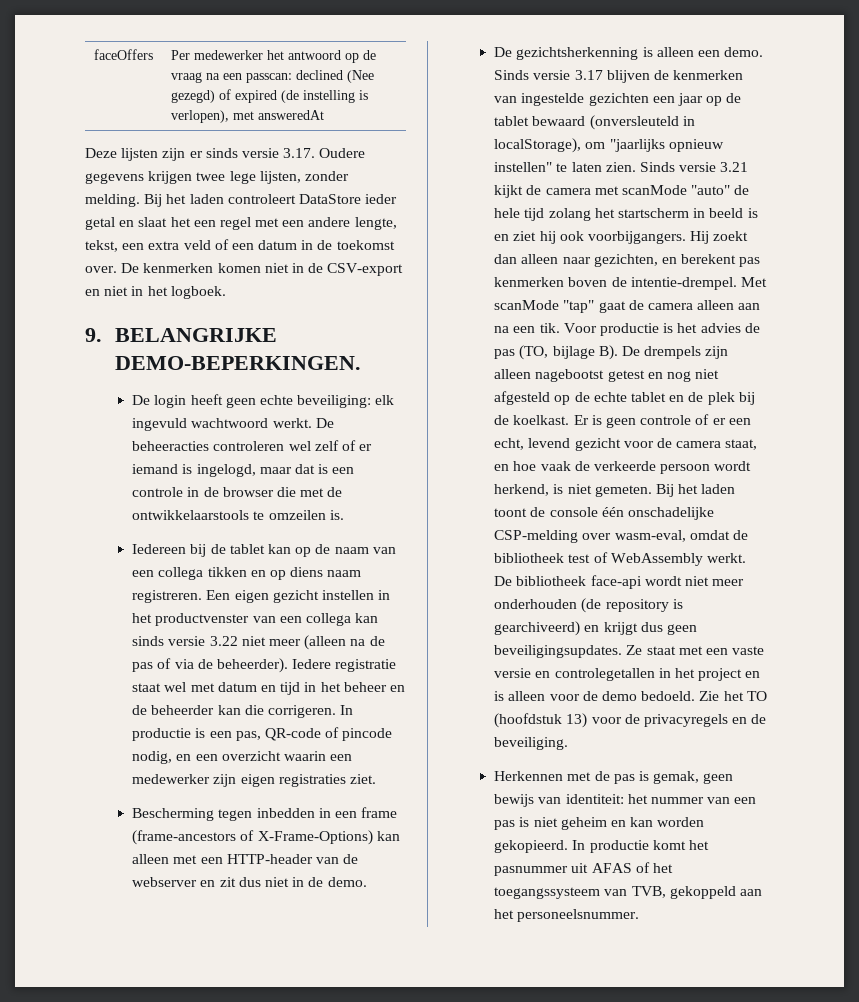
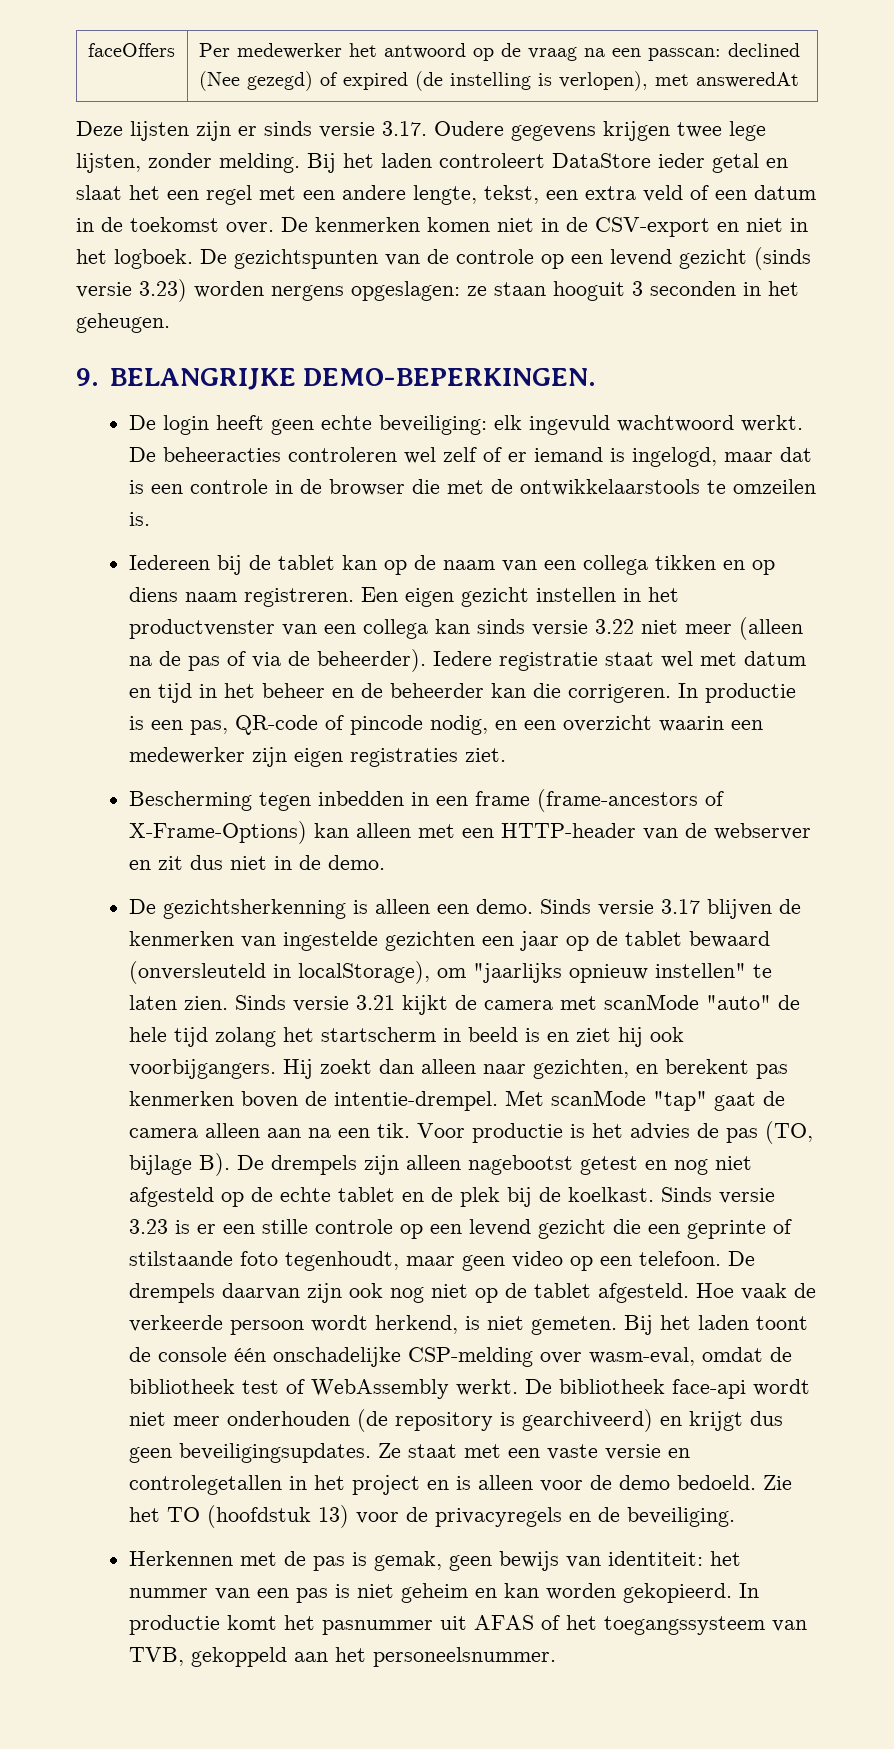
+ De gezichtspunten van de controle op een levend gezicht (sinds versie 3.23) worden nergens opgeslagen: ze staan hooguit 3 seconden in het geheugen.
- Er is geen controle of er een echt, levend gezicht voor de camera staat, en hoe vaak de verkeerde persoon wordt herkend, is niet gemeten.
+ Sinds versie 3.23 is er een stille controle op een levend gezicht die een geprinte of stilstaande foto tegenhoudt, maar geen video op een telefoon. De drempels daarvan zijn ook nog niet op de tablet afgesteld. Hoe vaak de verkeerde persoon wordt herkend, is niet gemeten.

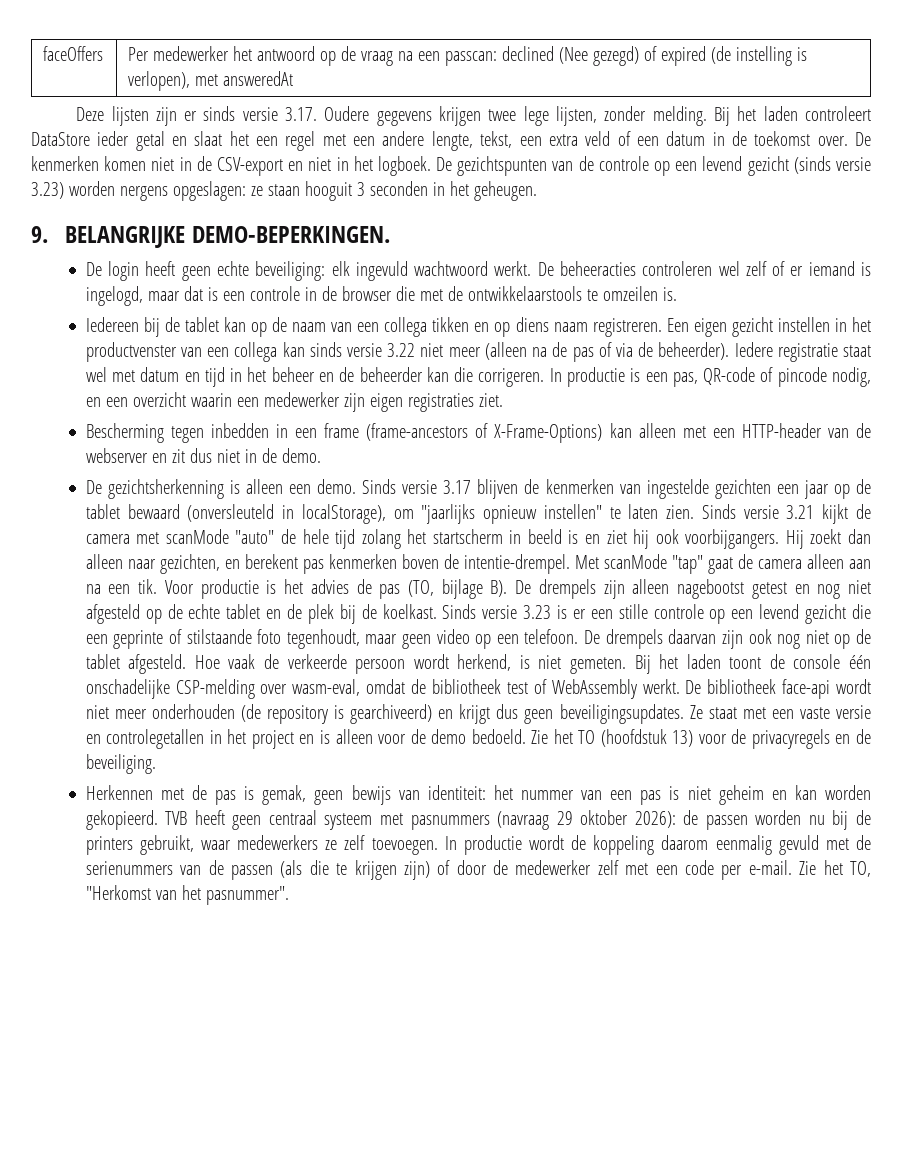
- In productie komt het pasnummer uit AFAS of het toegangssysteem van TVB, gekoppeld aan het personeelsnummer.
+ TVB heeft geen centraal systeem met pasnummers (navraag 29 oktober 2026): de passen worden nu bij de printers gebruikt, waar medewerkers ze zelf toevoegen. In productie wordt de koppeling daarom eenmalig gevuld met de serienummers van de passen (als die te krijgen zijn) of door de medewerker zelf met een code per e-mail. Zie het TO, "Herkomst van het pasnummer".

